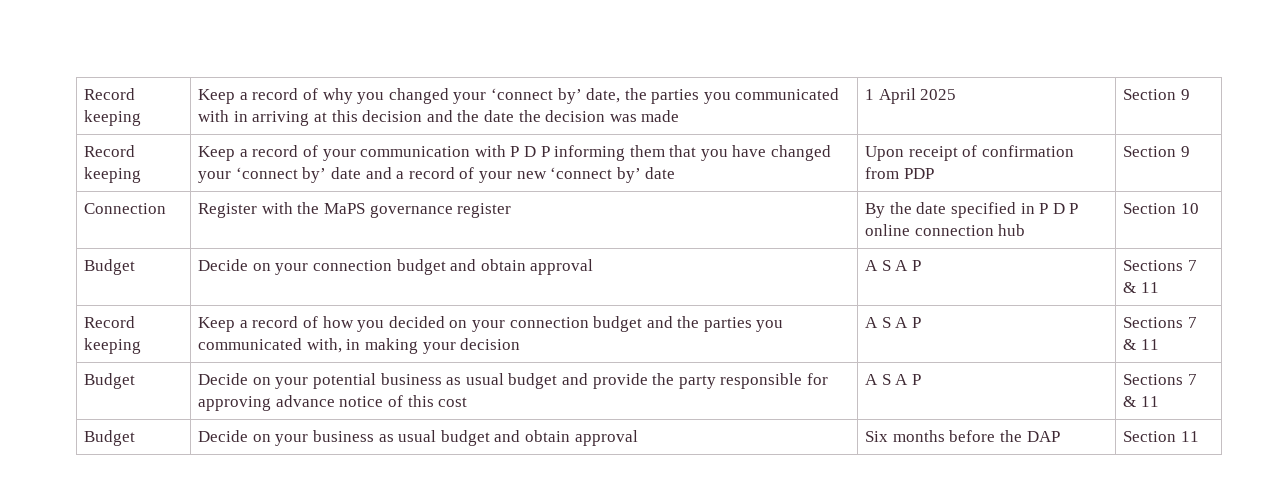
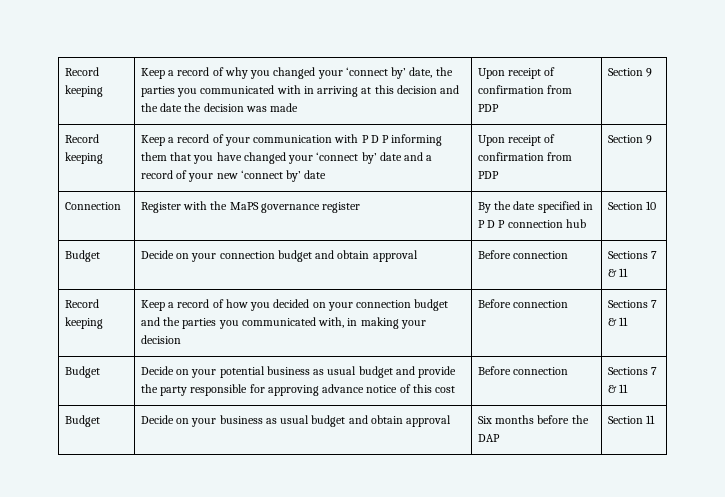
- Record keeping | Keep a record of why you changed your ‘connect by’ date, the parties you communicated with in arriving at this decision and the date the decision was made | 1 April 2025 | Section 9
+ Record keeping | Keep a record of why you changed your ‘connect by’ date, the parties you communicated with in arriving at this decision and the date the decision was made | Upon receipt of confirmation from PDP | Section 9
- Connection | Register with the MaPS governance register | By the date specified in P D P online connection hub | Section 10
+ Connection | Register with the MaPS governance register | By the date specified in P D P connection hub | Section 10
- Budget | Decide on your connection budget and obtain approval | A S A P | Sections 7 & 11
+ Budget | Decide on your connection budget and obtain approval | Before connection | Sections 7 & 11
- Record keeping | Keep a record of how you decided on your connection budget and the parties you communicated with, in making your decision | A S A P | Sections 7 & 11
+ Record keeping | Keep a record of how you decided on your connection budget and the parties you communicated with, in making your decision | Before connection | Sections 7 & 11
- Budget | Decide on your potential business as usual budget and provide the party responsible for approving advance notice of this cost | A S A P | Sections 7 & 11
+ Budget | Decide on your potential business as usual budget and provide the party responsible for approving advance notice of this cost | Before connection | Sections 7 & 11

